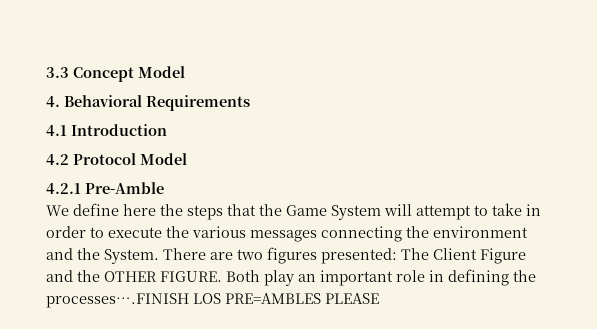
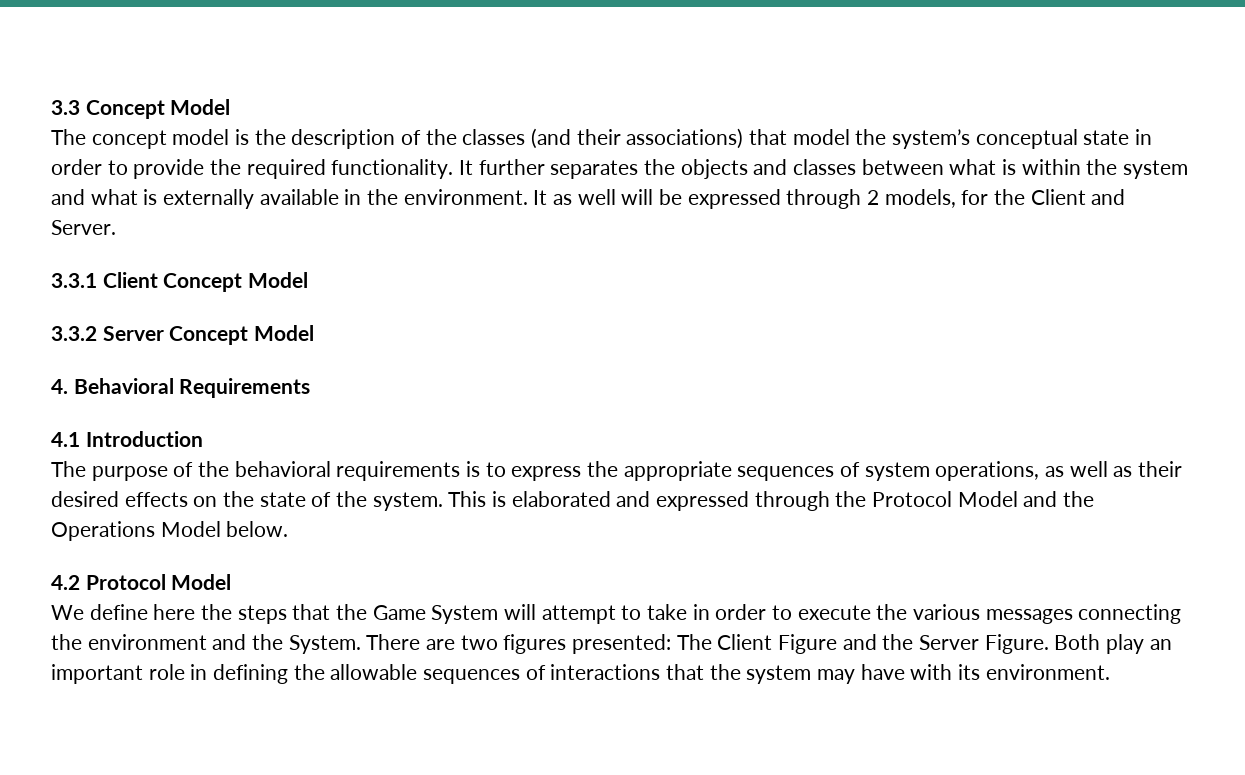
+ The concept model is the description of the classes (and their associations) that model the system’s conceptual state in order to provide the required functionality. It further separates the objects and classes between what is within the system and what is externally available in the environment. It as well will be expressed through 2 models, for the Client and Server.
+ 3.3.1 Client Concept Model
+ 3.3.2 Server Concept Model
+ The purpose of the behavioral requirements is to express the appropriate sequences of system operations, as well as their desired effects on the state of the system. This is elaborated and expressed through the Protocol Model and the Operations Model below.
- 4.2.1 Pre-Amble
- There are two figures presented: The Client Figure and the OTHER FIGURE.
+ There are two figures presented: The Client Figure and the Server Figure.
- Both play an important role in defining the processes….FINISH LOS PRE=AMBLES PLEASE
+ Both play an important role in defining the allowable sequences of interactions that the system may have with its environment.

